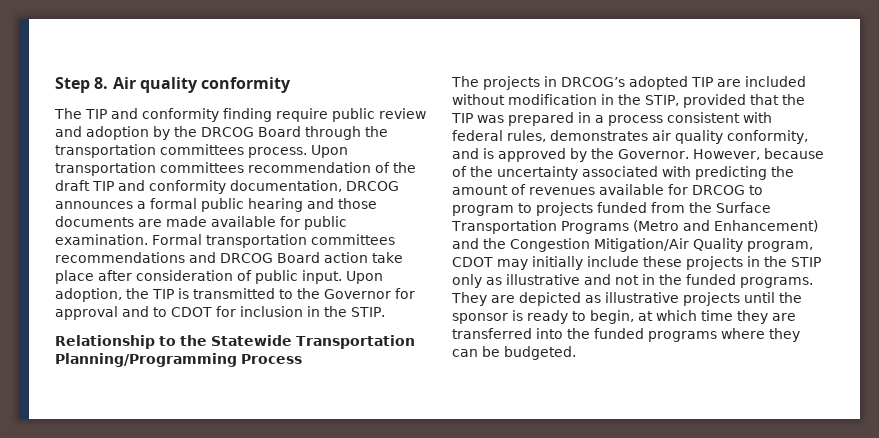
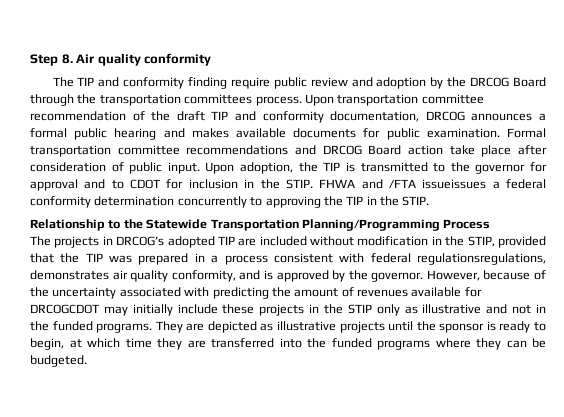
- Upon transportation committees recommendation of the draft TIP and conformity documentation, DRCOG announces a formal public hearing and those documents are made available for public examination.
+ Upon transportation committee recommendation of the draft TIP and conformity documentation, DRCOG announces a formal public hearing and makes available documents for public examination.
- Formal transportation committees recommendations and DRCOG Board action take place after consideration of public input.
+ Formal transportation committee recommendations and DRCOG Board action take place after consideration of public input.
- Upon adoption, the TIP is transmitted to the Governor for approval and to CDOT for inclusion in the STIP.
+ Upon adoption, the TIP is transmitted to the governor for approval and to CDOT for inclusion in the STIP. FHWA and /FTA issueissues a federal conformity determination concurrently to approving the TIP in the STIP.
- The projects in DRCOG’s adopted TIP are included without modification in the STIP, provided that the TIP was prepared in a process consistent with federal rules, demonstrates air quality conformity, and is approved by the Governor.
+ The projects in DRCOG’s adopted TIP are included without modification in the STIP, provided that the TIP was prepared in a process consistent with federal regulationsregulations, demonstrates air quality conformity, and is approved by the governor.
- However, because of the uncertainty associated with predicting the amount of revenues available for DRCOG to program to projects funded from the Surface Transportation Programs (Metro and Enhancement) and the Congestion Mitigation/Air Quality program, CDOT may initially include these projects in the STIP only as illustrative and not in the funded programs.
+ However, because of the uncertainty associated with predicting the amount of revenues available for DRCOGCDOT may initially include these projects in the STIP only as illustrative and not in the funded programs.

